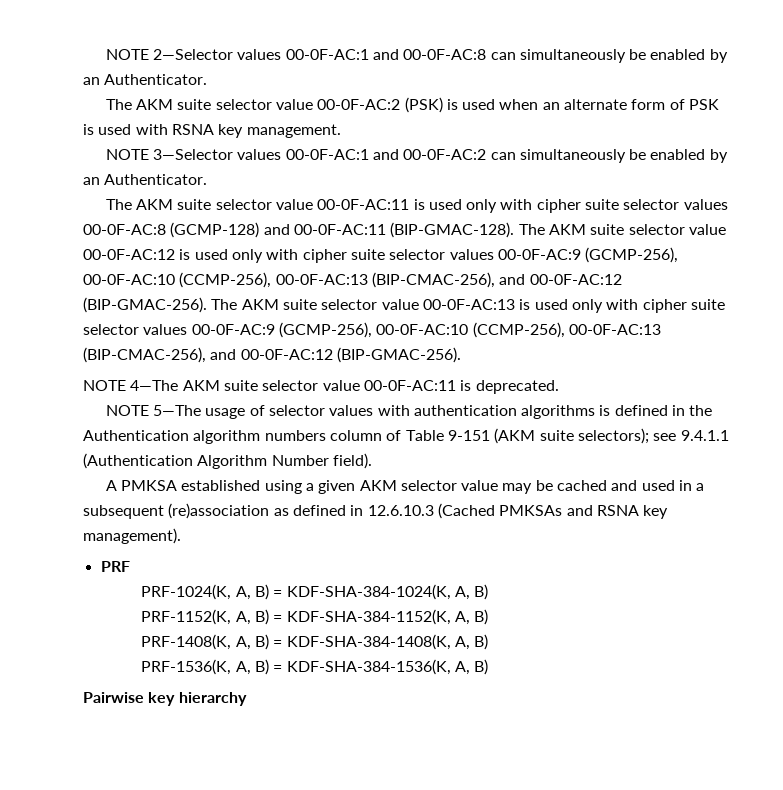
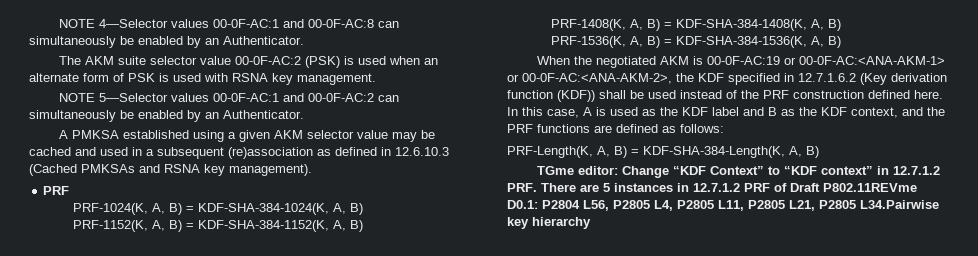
- NOTE 2—Selector values 00-0F-AC:1 and 00-0F-AC:8 can simultaneously be enabled by an Authenticator.
+ NOTE 4—Selector values 00-0F-AC:1 and 00-0F-AC:8 can simultaneously be enabled by an Authenticator.
- NOTE 3—Selector values 00-0F-AC:1 and 00-0F-AC:2 can simultaneously be enabled by an Authenticator.
+ NOTE 5—Selector values 00-0F-AC:1 and 00-0F-AC:2 can simultaneously be enabled by an Authenticator.
- The AKM suite selector value 00-0F-AC:11 is used only with cipher suite selector values 00-0F-AC:8 (GCMP-128) and 00-0F-AC:11 (BIP-GMAC-128). The AKM suite selector value 00-0F-AC:12 is used only with cipher suite selector values 00-0F-AC:9 (GCMP-256), 00-0F-AC:10 (CCMP-256), 00-0F-AC:13 (BIP-CMAC-256), and 00-0F-AC:12 (BIP-GMAC-256). The AKM suite selector value 00-0F-AC:13 is used only with cipher suite selector values 00-0F-AC:9 (GCMP-256), 00-0F-AC:10 (CCMP-256), 00-0F-AC:13 (BIP-CMAC-256), and 00-0F-AC:12 (BIP-GMAC-256).
- NOTE 4—The AKM suite selector value 00-0F-AC:11 is deprecated.
- NOTE 5—The usage of selector values with authentication algorithms is defined in the Authentication algorithm numbers column of Table 9-151 (AKM suite selectors); see 9.4.1.1 (Authentication Algorithm Number field).
- Pairwise key hierarchy
+ When the negotiated AKM is 00-0F-AC:19 or 00-0F-AC:<ANA-AKM-1> or 00-0F-AC:<ANA-AKM-2>, the KDF specified in 12.7.1.6.2 (Key derivation function (KDF)) shall be used instead of the PRF construction defined here. In this case, A is used as the KDF label and B as the KDF context, and the PRF functions are defined as follows:
+ PRF-Length(K, A, B) = KDF-SHA-384-Length(K, A, B)
+ TGme editor: Change “KDF Context” to “KDF context” in 12.7.1.2 PRF. There are 5 instances in 12.7.1.2 PRF of Draft P802.11REVme D0.1: P2804 L56, P2805 L4, P2805 L11, P2805 L21, P2805 L34.Pairwise key hierarchy

